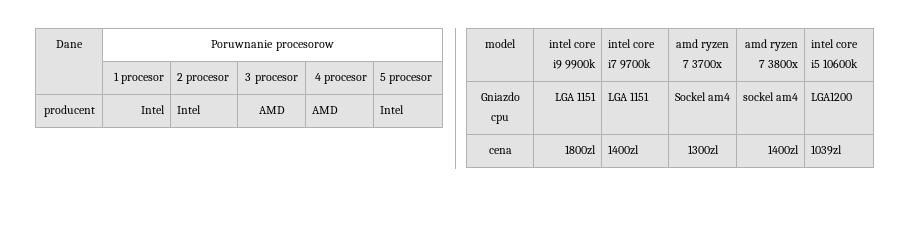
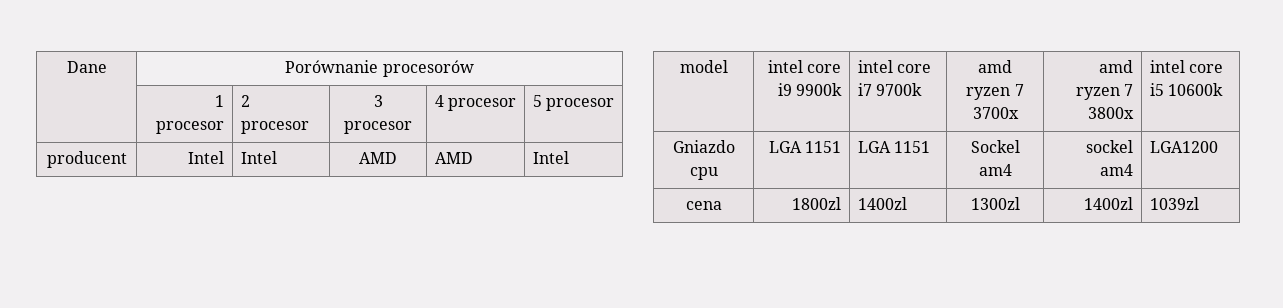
- Dane | Poruwnanie procesorow
+ Dane | Porównanie procesorów

